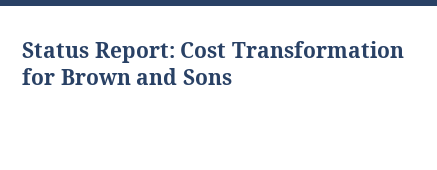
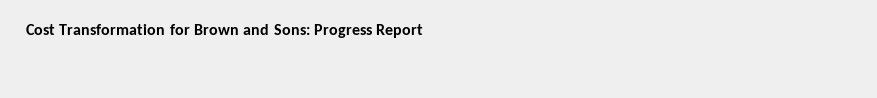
- Status Report: Cost Transformation for Brown and Sons
+ Cost Transformation for Brown and Sons: Progress Report

